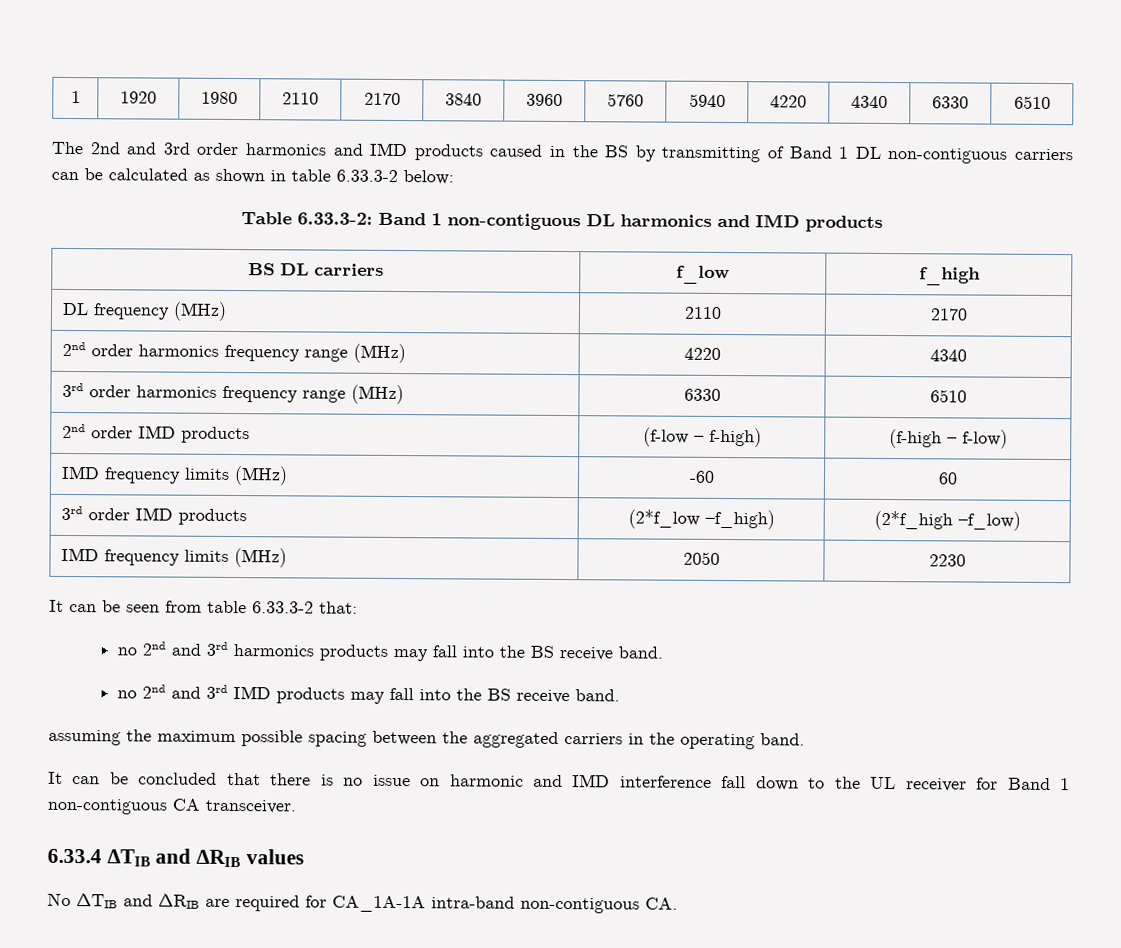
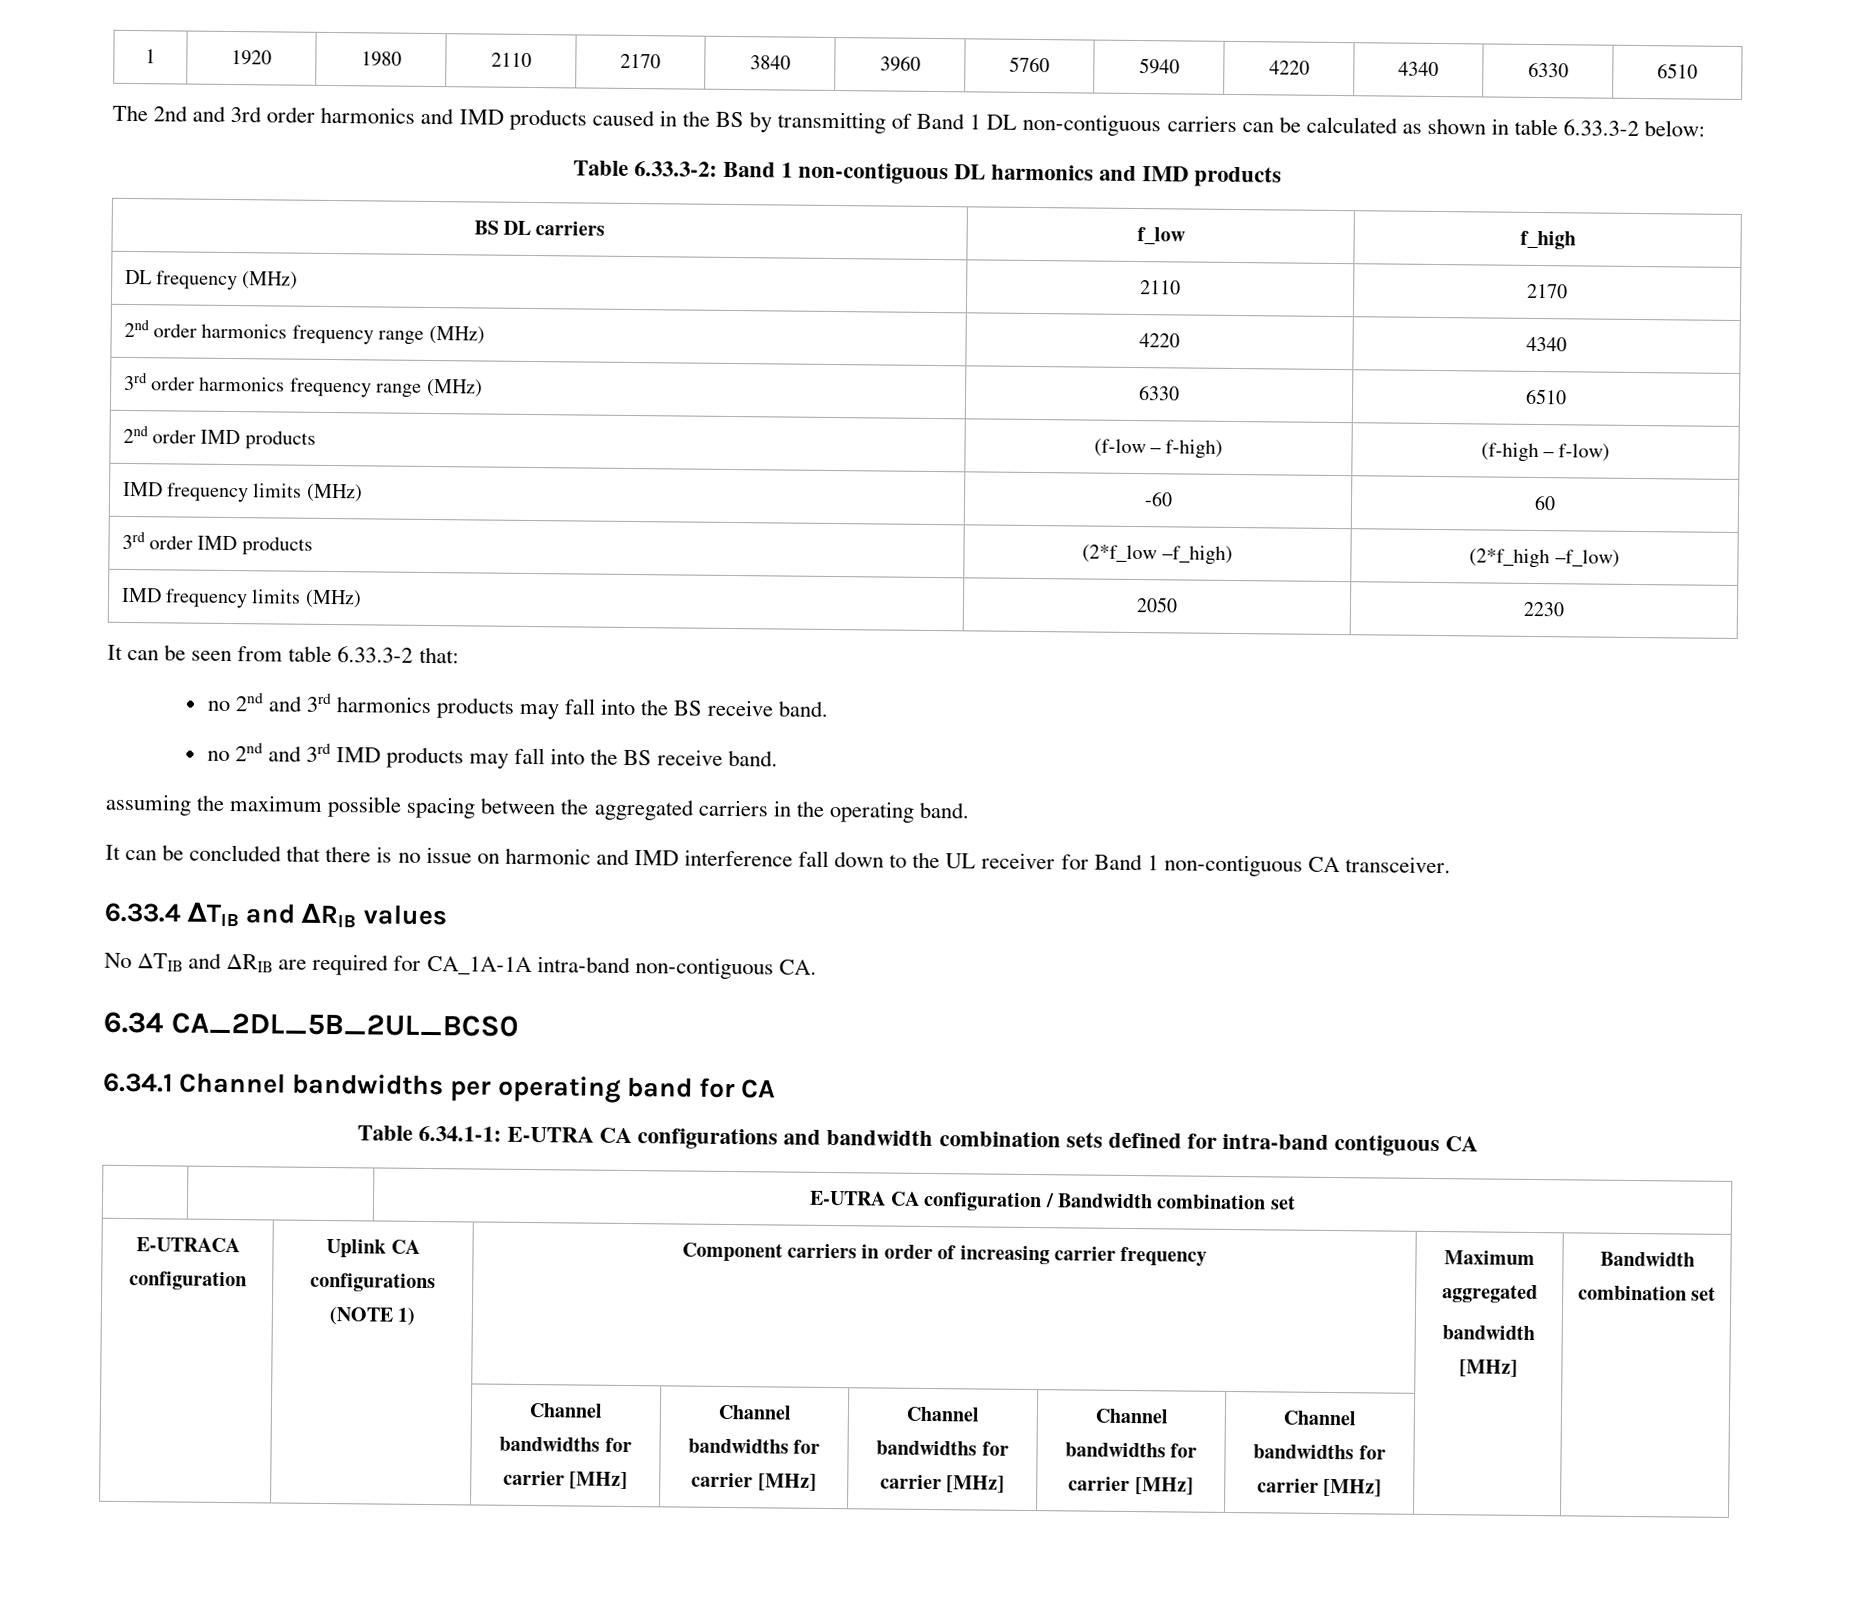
+ 6.34 CA_2DL_5B_2UL_BCS0
+ 6.34.1 Channel bandwidths per operating band for CA
+ Table 6.34.1-1: E-UTRA CA configurations and bandwidth combination sets defined for intra-band contiguous CA
+ | | E-UTRA CA configuration / Bandwidth combination set
+ E-UTRACA configuration | Uplink CA configurations (NOTE 1) | Component carriers in order of increasing carrier frequency | Maximum aggregated
+ bandwidth [MHz] | Bandwidth combination set
+ | | Channel bandwidths for carrier [MHz] | Channel bandwidths for carrier [MHz] | Channel bandwidths for carrier [MHz] | Channel bandwidths for carrier [MHz] | Channel bandwidths for carrier [MHz] | |

